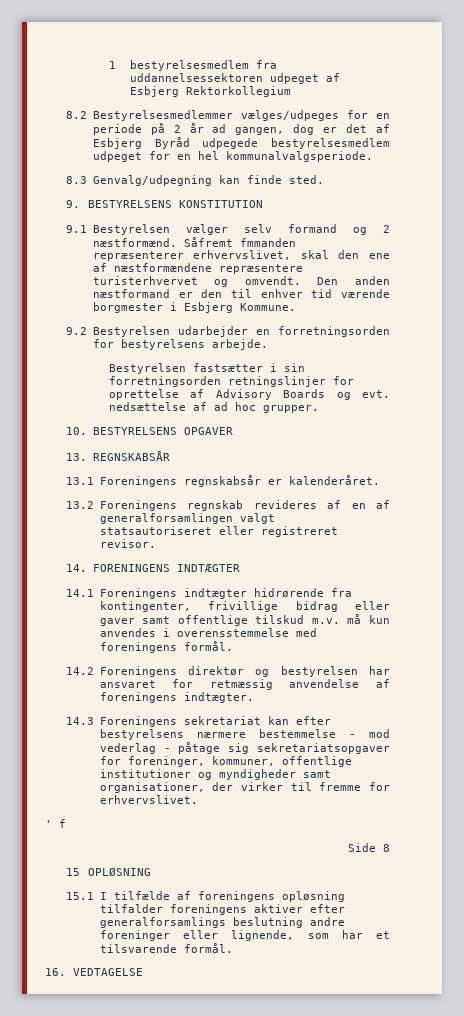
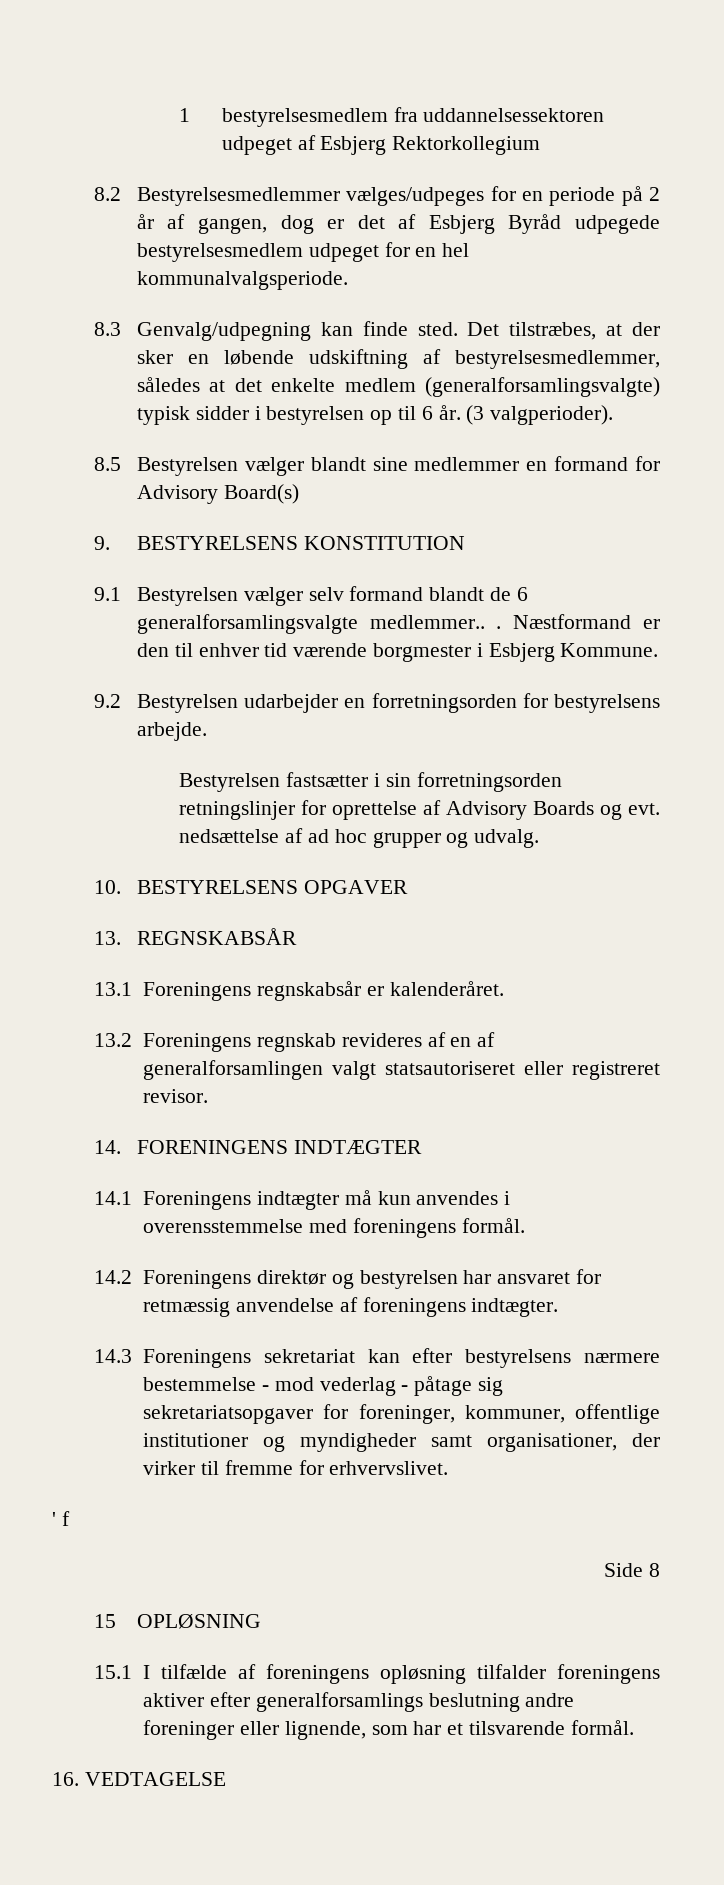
- 8.2 Bestyrelsesmedlemmer vælges/udpeges for en periode på 2 år ad gangen, dog er det af Esbjerg Byråd udpegede bestyrelsesmedlem udpeget for en hel kommunalvalgsperiode.
+ 8.2 Bestyrelsesmedlemmer vælges/udpeges for en periode på 2 år af gangen, dog er det af Esbjerg Byråd udpegede bestyrelsesmedlem udpeget for en hel kommunalvalgsperiode.
+ Det tilstræbes, at der sker en løbende udskiftning af bestyrelsesmedlemmer, således at det enkelte medlem (generalforsamlingsvalgte) typisk sidder i bestyrelsen op til 6 år. (3 valgperioder).
+ 8.5 Bestyrelsen vælger blandt sine medlemmer en formand for Advisory Board(s)
- 9.1 Bestyrelsen vælger selv formand og 2 næstformænd. Såfremt fmmanden repræsenterer erhvervslivet, skal den ene af næstformændene repræsentere turisterhvervet og omvendt. Den anden næstformand er den til enhver tid værende borgmester i Esbjerg Kommune.
+ 9.1 Bestyrelsen vælger selv formand blandt de 6 generalforsamlingsvalgte medlemmer.. . Næstformand er den til enhver tid værende borgmester i Esbjerg Kommune.
- Bestyrelsen fastsætter i sin forretningsorden retningslinjer for oprettelse af Advisory Boards og evt. nedsættelse af ad hoc grupper.
+ Bestyrelsen fastsætter i sin forretningsorden retningslinjer for oprettelse af Advisory Boards og evt. nedsættelse af ad hoc grupper og udvalg.
- 14.1 Foreningens indtægter hidrørende fra kontingenter, frivillige bidrag eller gaver samt offentlige tilskud m.v. må kun anvendes i overensstemmelse med foreningens formål.
+ 14.1 Foreningens indtægter må kun anvendes i overensstemmelse med foreningens formål.

